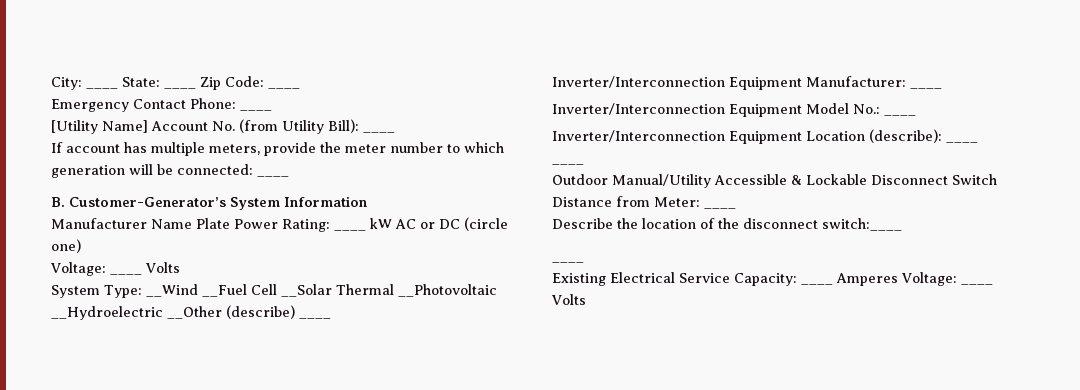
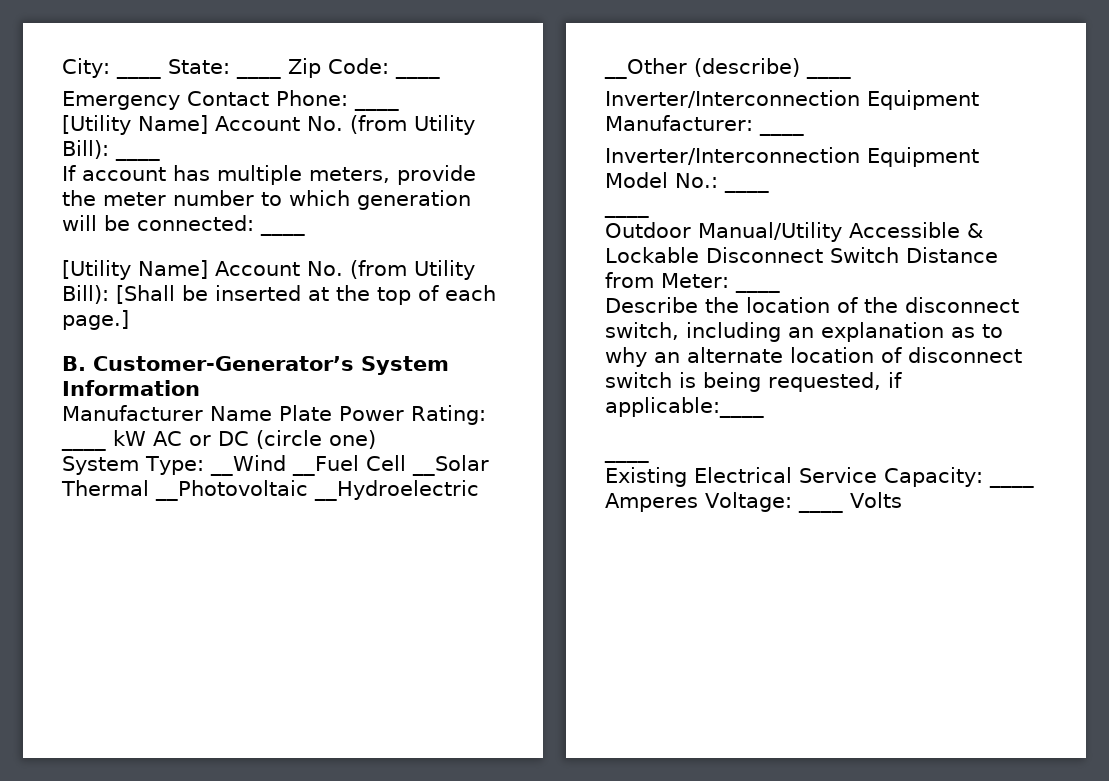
+ [Utility Name] Account No. (from Utility Bill): [Shall be inserted at the top of each page.]
  Manufacturer Name Plate Power Rating: ____ kW AC or DC (circle one)
- Voltage: ____ Volts
- Inverter/Interconnection Equipment Location (describe): ____
- Describe the location of the disconnect switch:____
+ Describe the location of the disconnect switch, including an explanation as to why an alternate location of disconnect switch is being requested, if applicable:____

